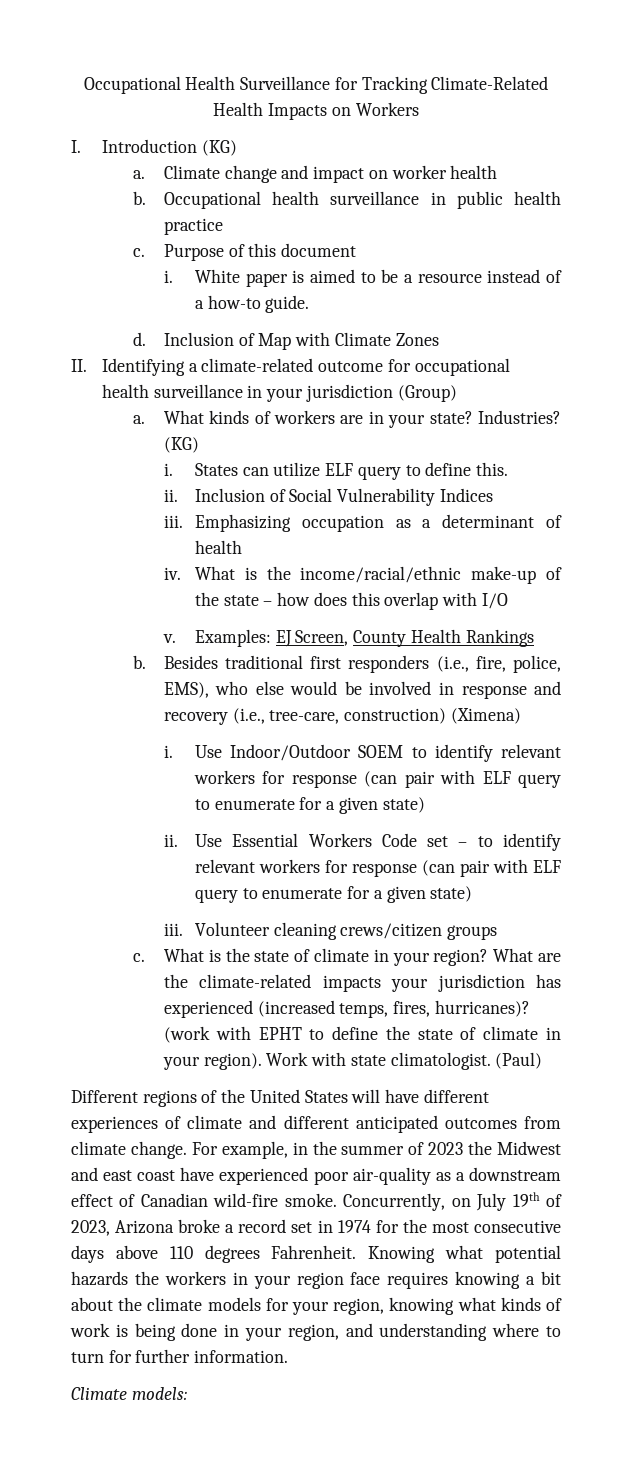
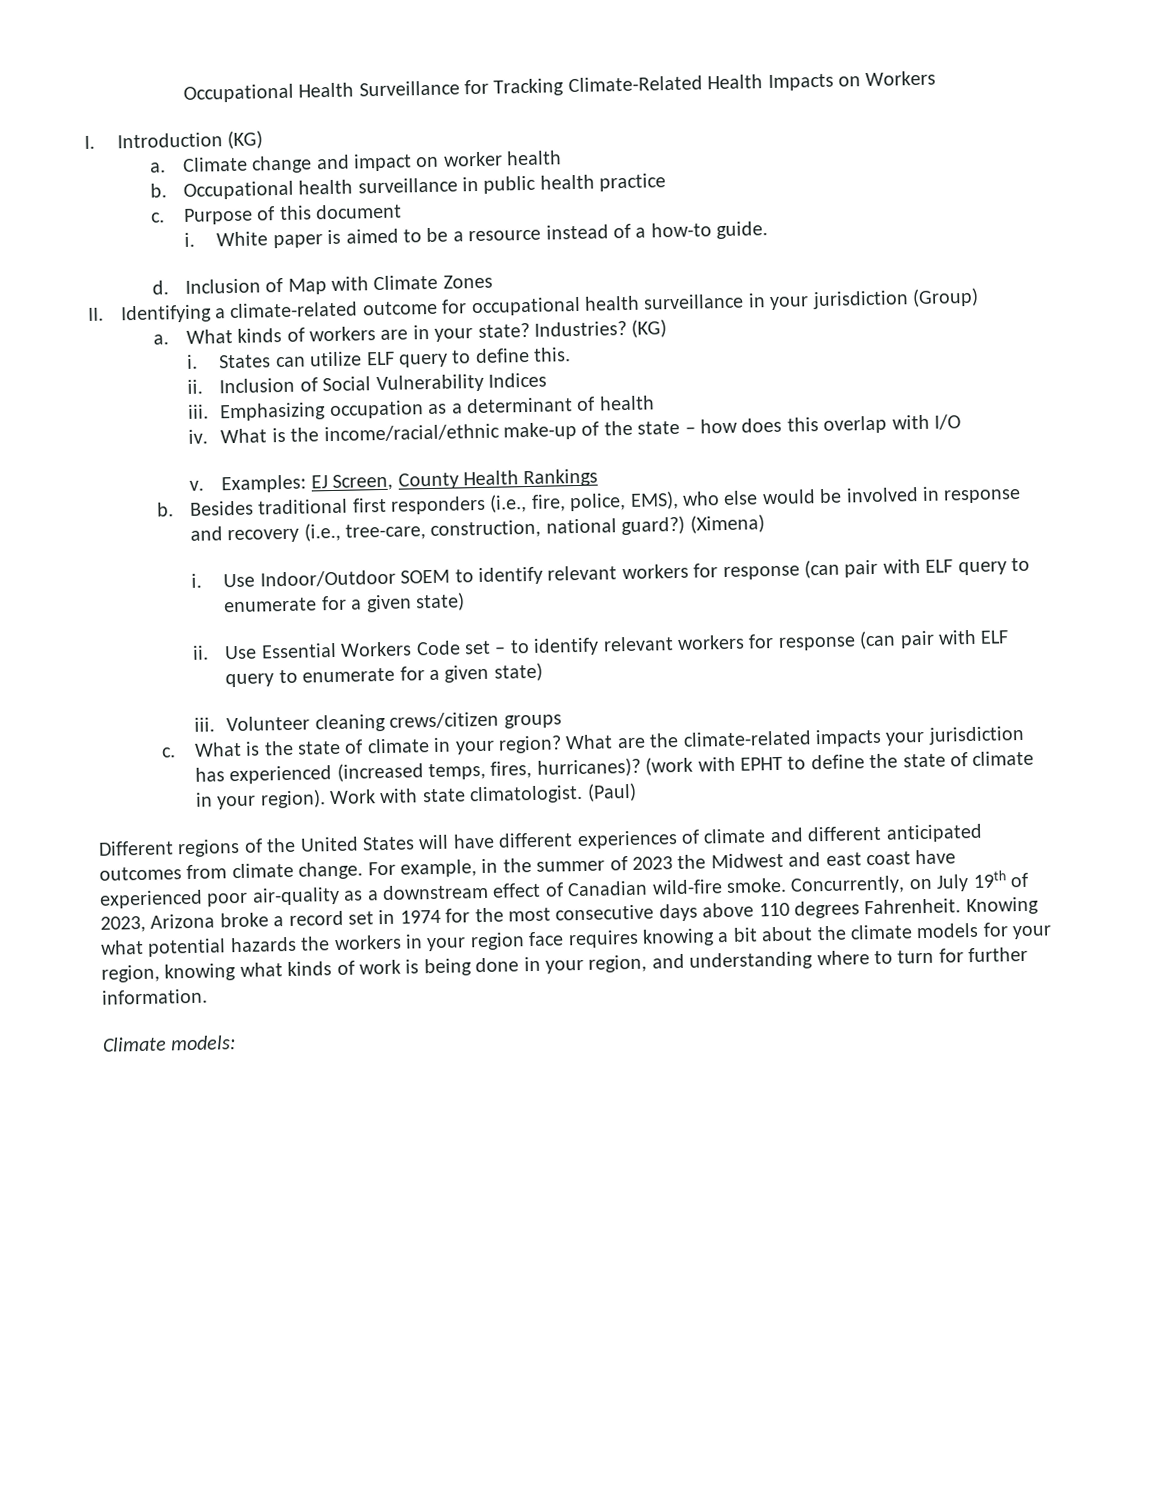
- Besides traditional first responders (i.e., fire, police, EMS), who else would be involved in response and recovery (i.e., tree-care, construction) (Ximena)
+ Besides traditional first responders (i.e., fire, police, EMS), who else would be involved in response and recovery (i.e., tree-care, construction, national guard?) (Ximena)

